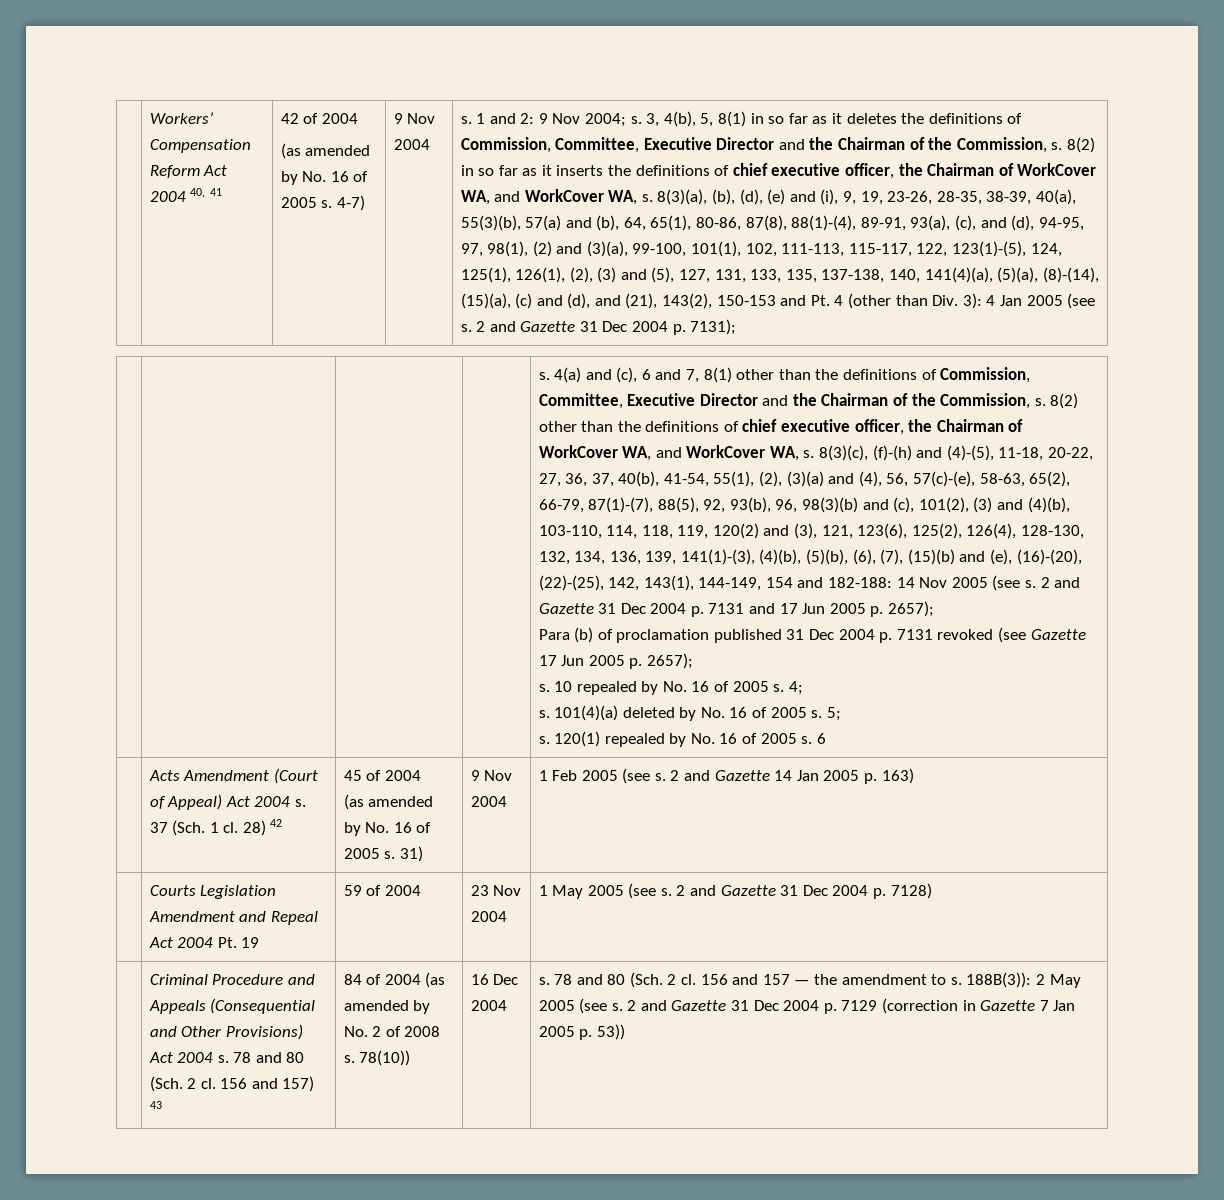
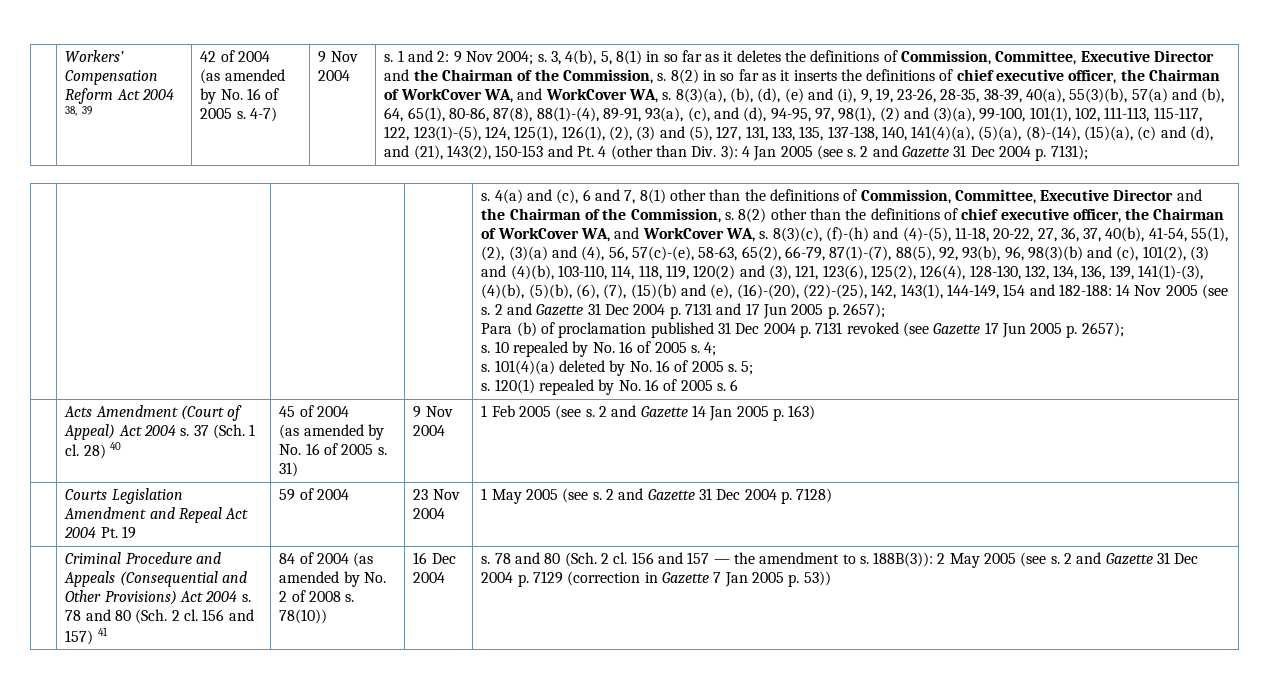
- Workers’ Compensation Reform Act 2004 40, 41
+ Workers’ Compensation Reform Act 2004 38, 39
- 28) 42
+ 28) 40
- 156 and 157) 43
+ 156 and 157) 41

